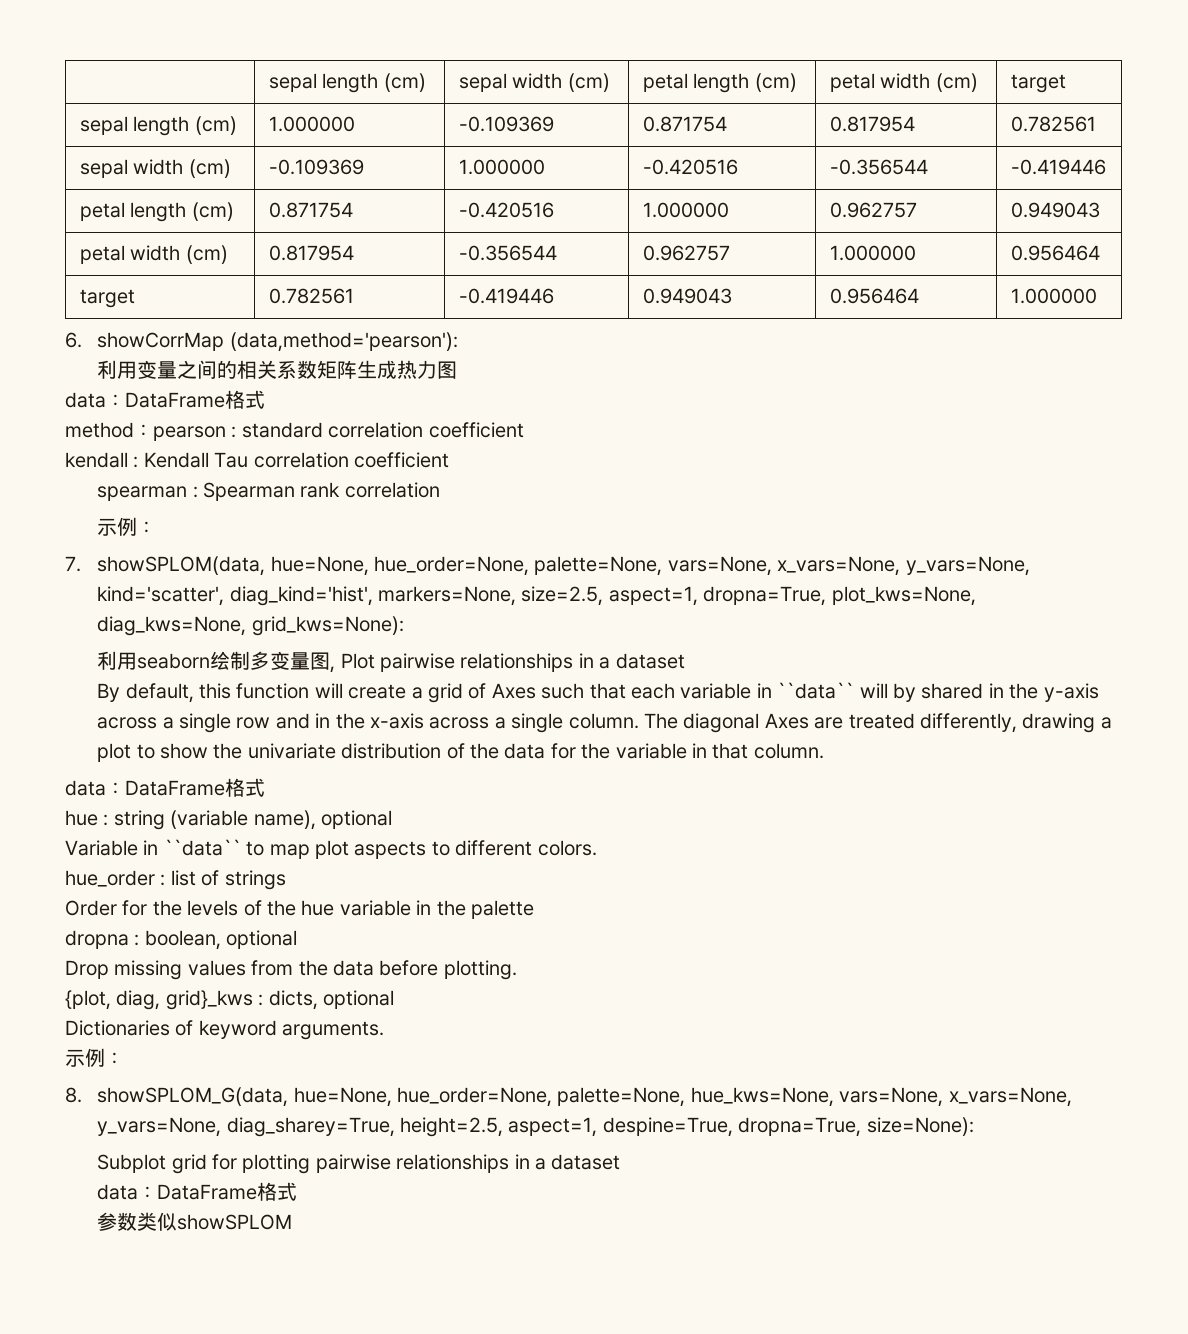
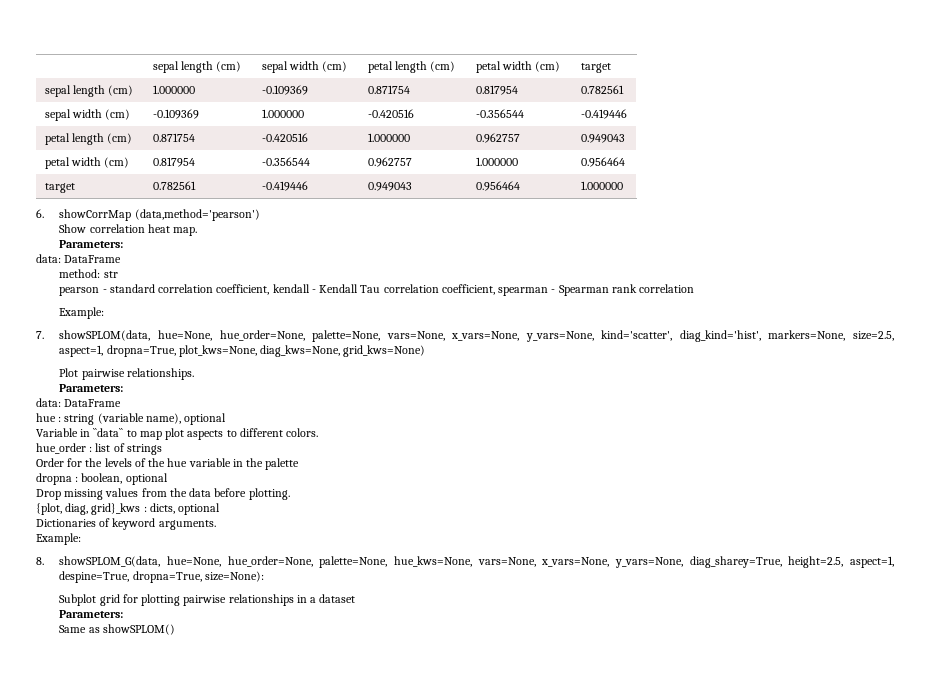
- 6. showCorrMap (data,method='pearson'):
- 利用变量之间的相关系数矩阵生成热力图
- data：DataFrame格式
- method：pearson : standard correlation coefficient
- kendall : Kendall Tau correlation coefficient
- spearman : Spearman rank correlation
- 示例：
+ 6. showCorrMap (data,method='pearson')
+ Show correlation heat map.
+ Parameters:
+ data: DataFrame
+ method: str
+ pearson - standard correlation coefficient, kendall - Kendall Tau correlation coefficient, spearman - Spearman rank correlation
+ Example:
- 7. showSPLOM(data, hue=None, hue_order=None, palette=None, vars=None, x_vars=None, y_vars=None, kind='scatter', diag_kind='hist', markers=None, size=2.5, aspect=1, dropna=True, plot_kws=None, diag_kws=None, grid_kws=None):
- 利用seaborn绘制多变量图, Plot pairwise relationships in a dataset
- By default, this function will create a grid of Axes such that each variable in ``data`` will by shared in the y-axis across a single row and in the x-axis across a single column. The diagonal Axes are treated differently, drawing a plot to show the univariate distribution of the data for the variable in that column.
- data：DataFrame格式
+ 7. showSPLOM(data, hue=None, hue_order=None, palette=None, vars=None, x_vars=None, y_vars=None, kind='scatter', diag_kind='hist', markers=None, size=2.5, aspect=1, dropna=True, plot_kws=None, diag_kws=None, grid_kws=None)
+ Plot pairwise relationships.
+ Parameters:
+ data: DataFrame
  Dictionaries of keyword arguments.
- 示例：
+ Example:
  Subplot grid for plotting pairwise relationships in a dataset
- data：DataFrame格式
- 参数类似showSPLOM
+ Parameters:
+ Same as showSPLOM()

